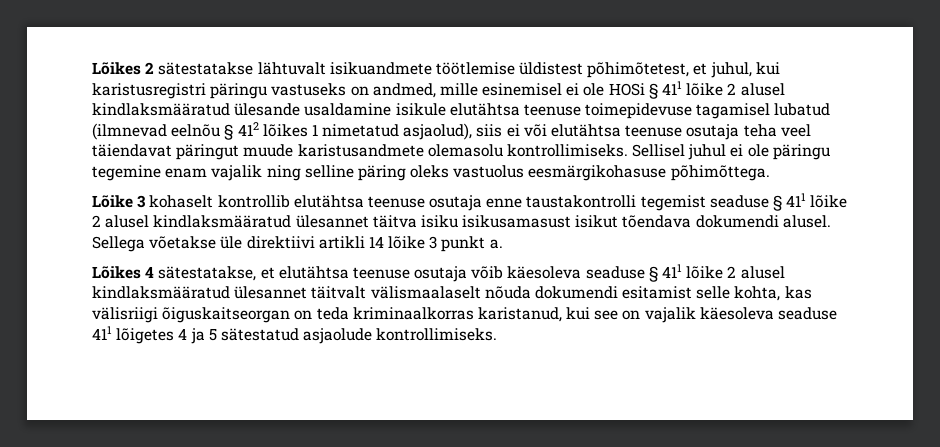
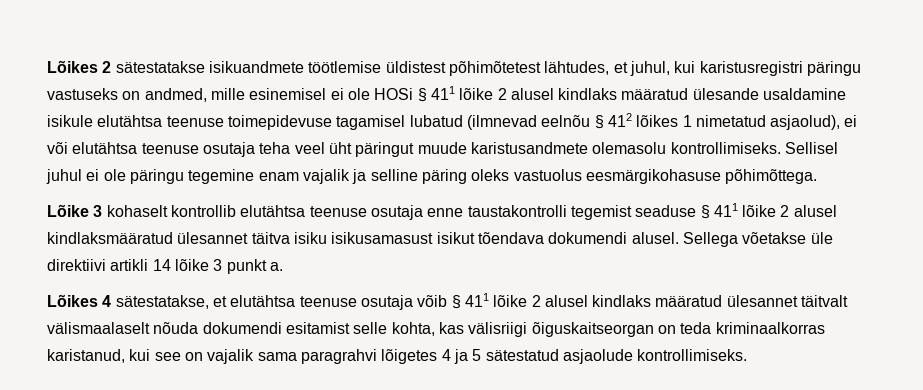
- Lõikes 2 sätestatakse lähtuvalt isikuandmete töötlemise üldistest põhimõtetest, et juhul, kui karistusregistri päringu vastuseks on andmed, mille esinemisel ei ole HOSi § 411 lõike 2 alusel kindlaksmääratud ülesande usaldamine isikule elutähtsa teenuse toimepidevuse tagamisel lubatud (ilmnevad eelnõu § 412 lõikes 1 nimetatud asjaolud), siis ei või elutähtsa teenuse osutaja teha veel täiendavat päringut muude karistusandmete olemasolu kontrollimiseks.
+ Lõikes 2 sätestatakse isikuandmete töötlemise üldistest põhimõtetest lähtudes, et juhul, kui karistusregistri päringu vastuseks on andmed, mille esinemisel ei ole HOSi § 411 lõike 2 alusel kindlaks määratud ülesande usaldamine isikule elutähtsa teenuse toimepidevuse tagamisel lubatud (ilmnevad eelnõu § 412 lõikes 1 nimetatud asjaolud), ei või elutähtsa teenuse osutaja teha veel üht päringut muude karistusandmete olemasolu kontrollimiseks.
- Sellisel juhul ei ole päringu tegemine enam vajalik ning selline päring oleks vastuolus eesmärgikohasuse põhimõttega.
+ Sellisel juhul ei ole päringu tegemine enam vajalik ja selline päring oleks vastuolus eesmärgikohasuse põhimõttega.
- Lõikes 4 sätestatakse, et elutähtsa teenuse osutaja võib käesoleva seaduse § 411 lõike 2 alusel kindlaksmääratud ülesannet täitvalt välismaalaselt nõuda dokumendi esitamist selle kohta, kas välisriigi õiguskaitseorgan on teda kriminaalkorras karistanud, kui see on vajalik käesoleva seaduse 411 lõigetes 4 ja 5 sätestatud asjaolude kontrollimiseks.
+ Lõikes 4 sätestatakse, et elutähtsa teenuse osutaja võib § 411 lõike 2 alusel kindlaks määratud ülesannet täitvalt välismaalaselt nõuda dokumendi esitamist selle kohta, kas välisriigi õiguskaitseorgan on teda kriminaalkorras karistanud, kui see on vajalik sama paragrahvi lõigetes 4 ja 5 sätestatud asjaolude kontrollimiseks.

